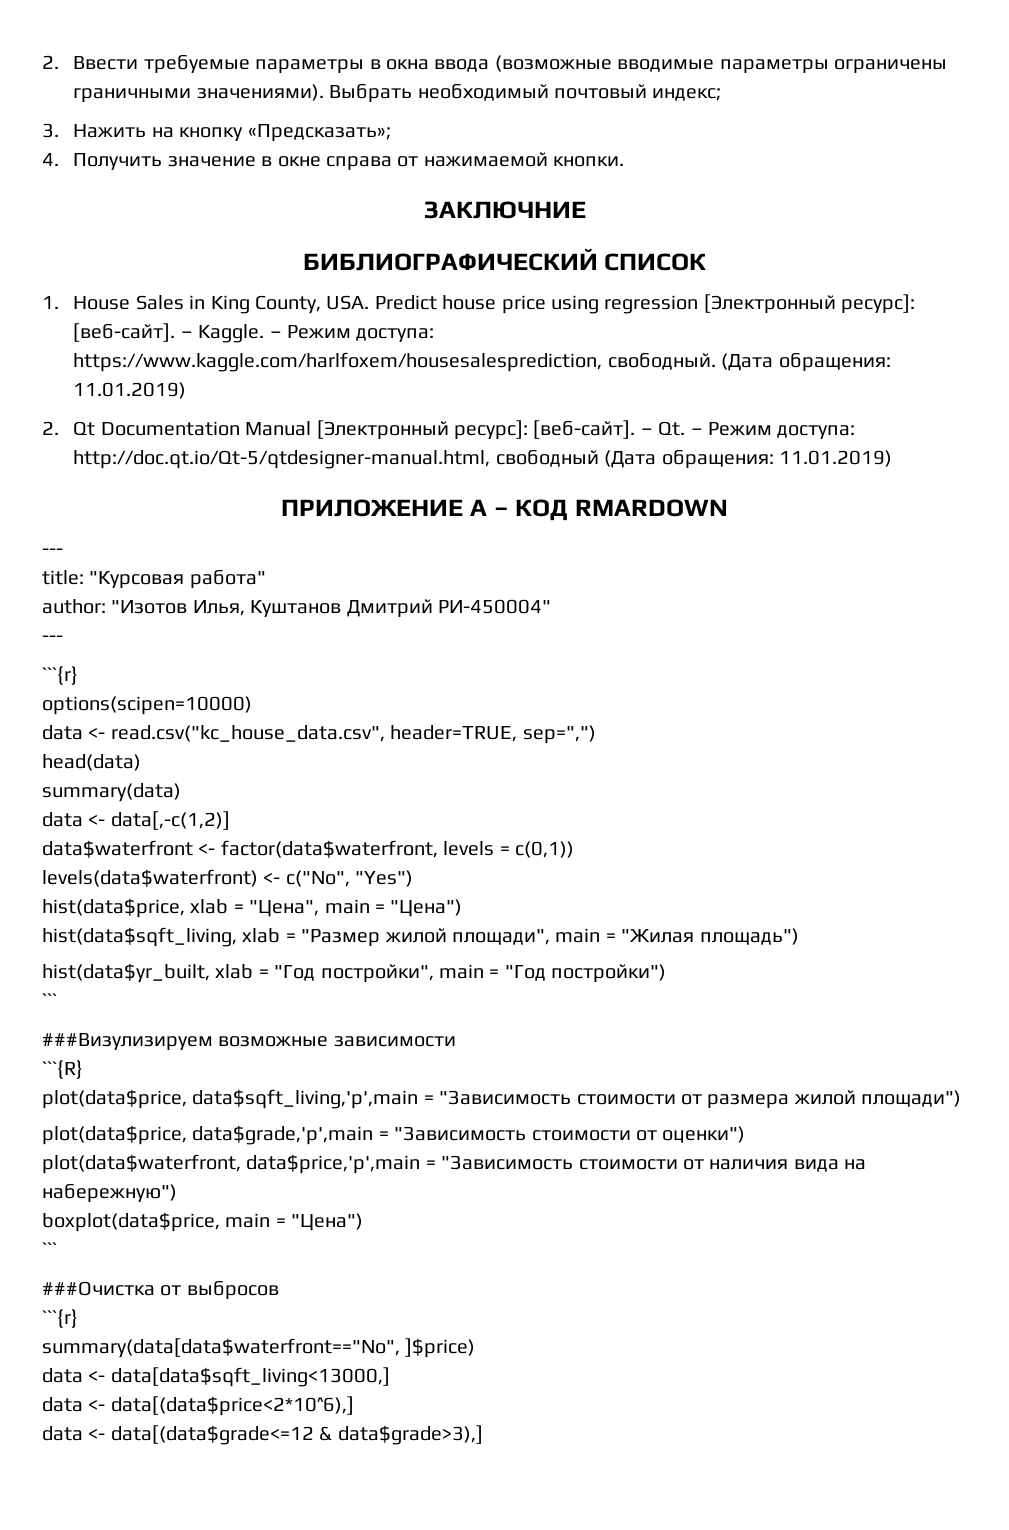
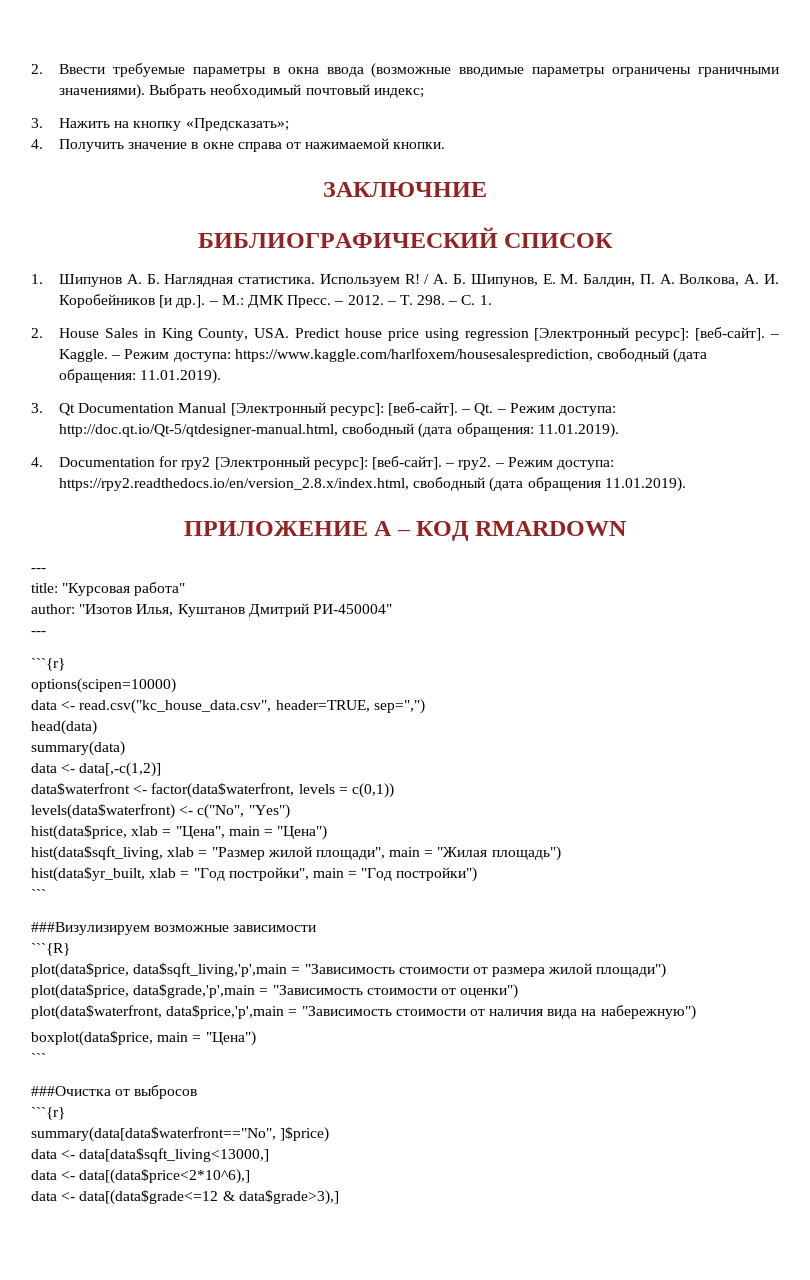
- 1. House Sales in King County, USA. Predict house price using regression [Электронный ресурс]: [веб-сайт].
+ 1. Шипунов А. Б. Наглядная статистика. Используем R! / А. Б. Шипунов, Е. М. Балдин, П. А. Волкова, А. И. Коробейников [и др.]. – М.: ДМК Пресс. – 2012. – Т. 298. – С. 1.
+ 2. House Sales in King County, USA. Predict house price using regression [Электронный ресурс]: [веб-сайт].
- – Режим доступа: https://www.kaggle.com/harlfoxem/housesalesprediction, свободный. (Дата обращения: 11.01.2019)
- 2. Qt Documentation Manual [Электронный ресурс]: [веб-сайт].
+ – Режим доступа: https://www.kaggle.com/harlfoxem/housesalesprediction, свободный (дата обращения: 11.01.2019).
+ 3. Qt Documentation Manual [Электронный ресурс]: [веб-сайт].
- – Qt. – Режим доступа: http://doc.qt.io/Qt-5/qtdesigner-manual.html, свободный (Дата обращения: 11.01.2019)
+ – Qt. – Режим доступа: http://doc.qt.io/Qt-5/qtdesigner-manual.html, свободный (дата обращения: 11.01.2019).
+ 4. Documentation for rpy2 [Электронный ресурс]: [веб-сайт]. – rpy2. – Режим доступа: https://rpy2.readthedocs.io/en/version_2.8.x/index.html, свободный (дата обращения 11.01.2019).

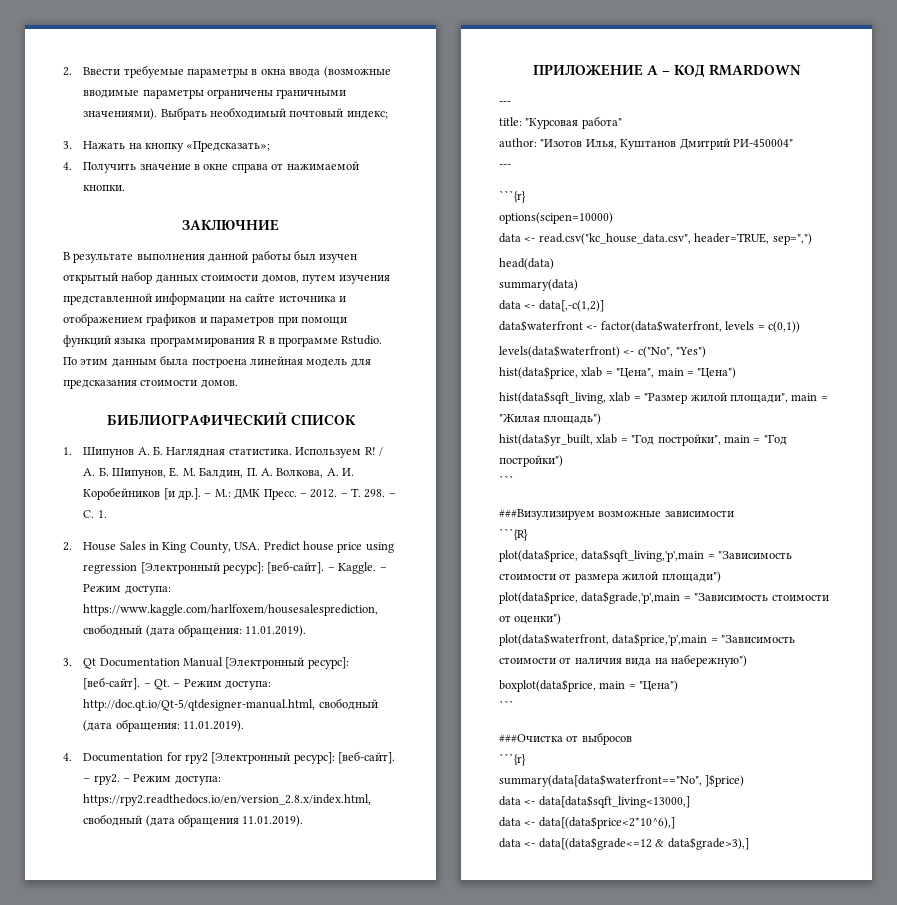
- 3. Нажить на кнопку «Предсказать»;
+ 3. Нажать на кнопку «Предсказать»;
+ В результате выполнения данной работы был изучен открытый набор данных стоимости домов, путем изучения представленной информации на сайте источника и отображением графиков и параметров при помощи функций языка программирования R в программе Rstudio. По этим данным была построена линейная модель для предсказания стоимости домов.

